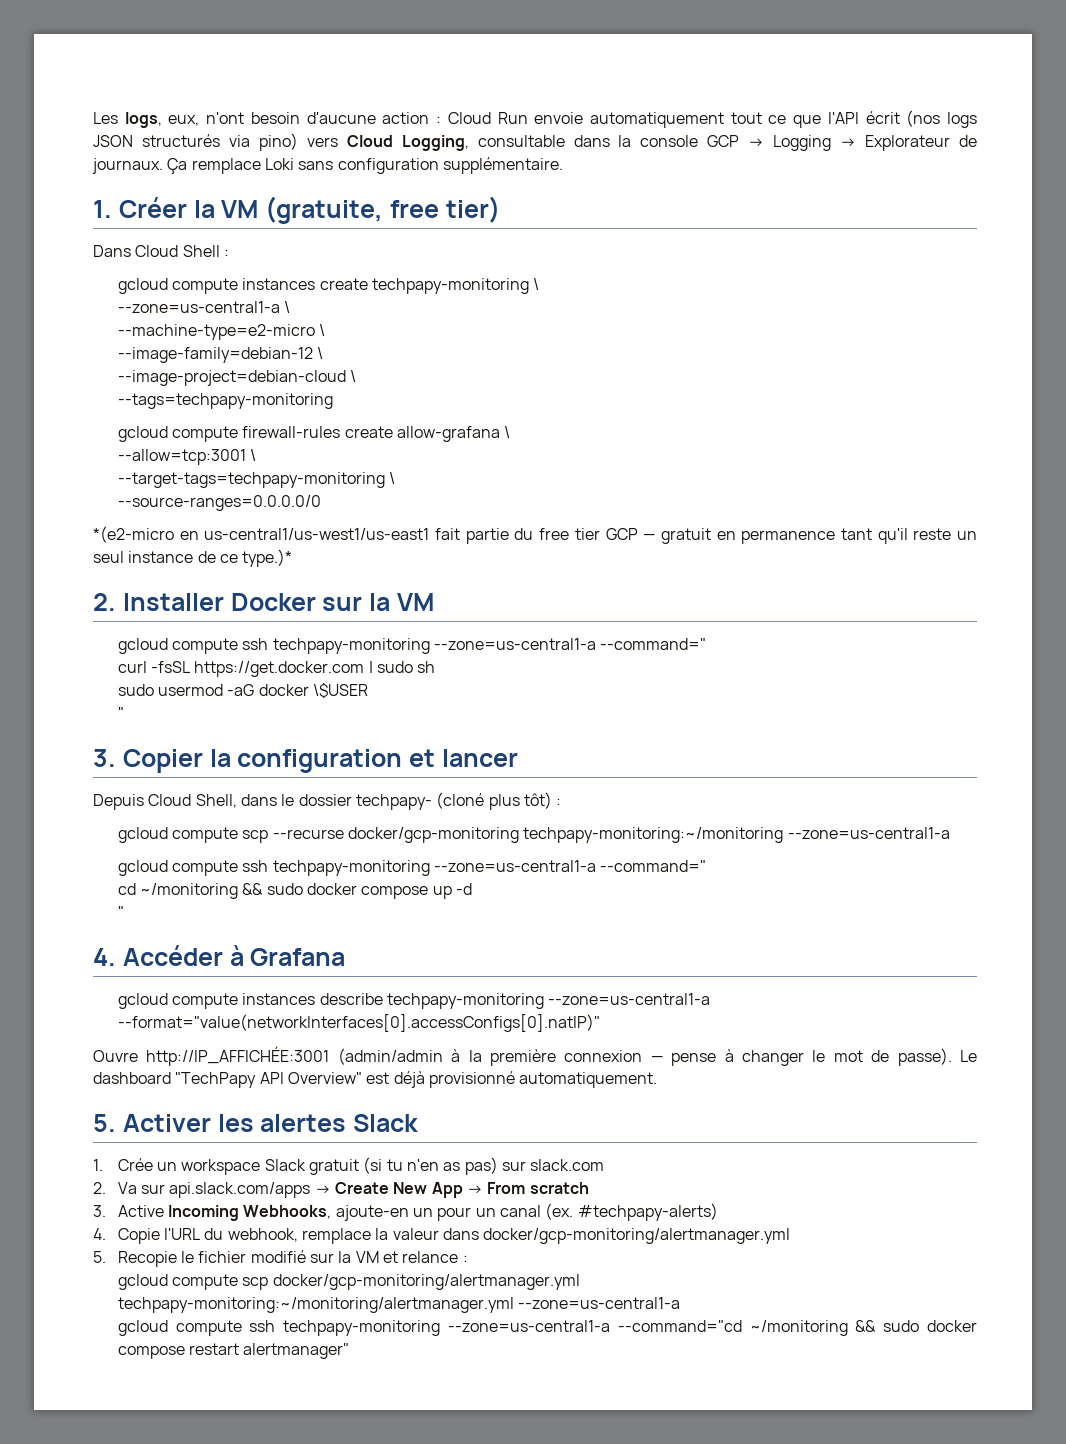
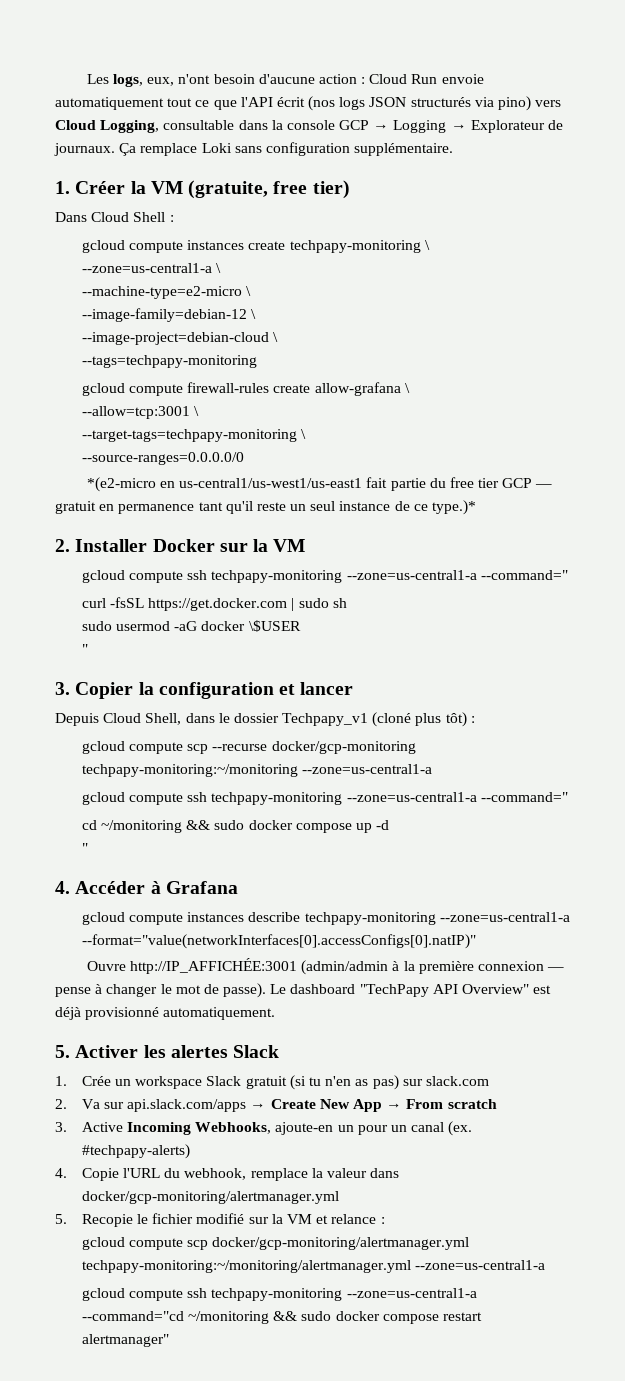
- Depuis Cloud Shell, dans le dossier techpapy- (cloné plus tôt) :
+ Depuis Cloud Shell, dans le dossier Techpapy_v1 (cloné plus tôt) :

